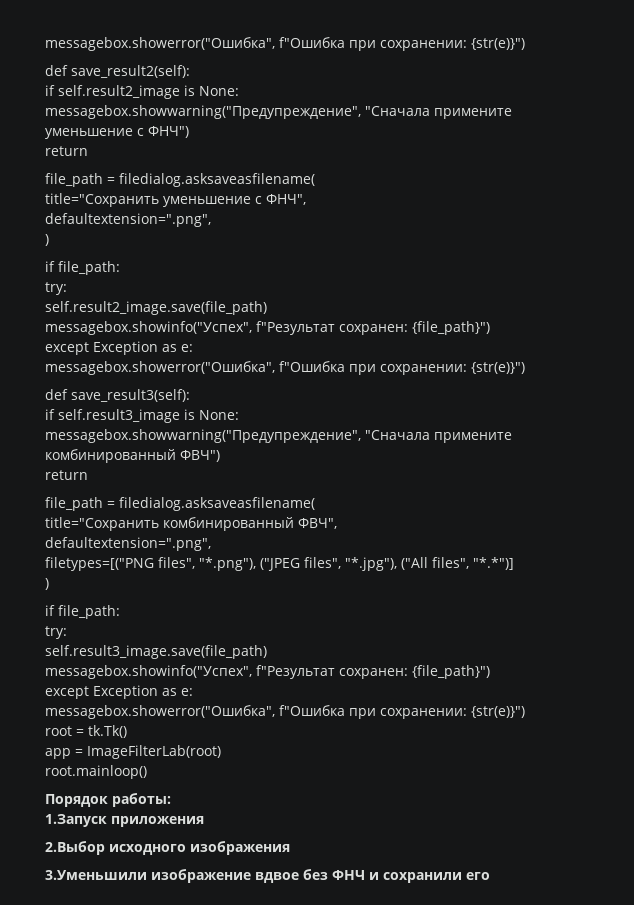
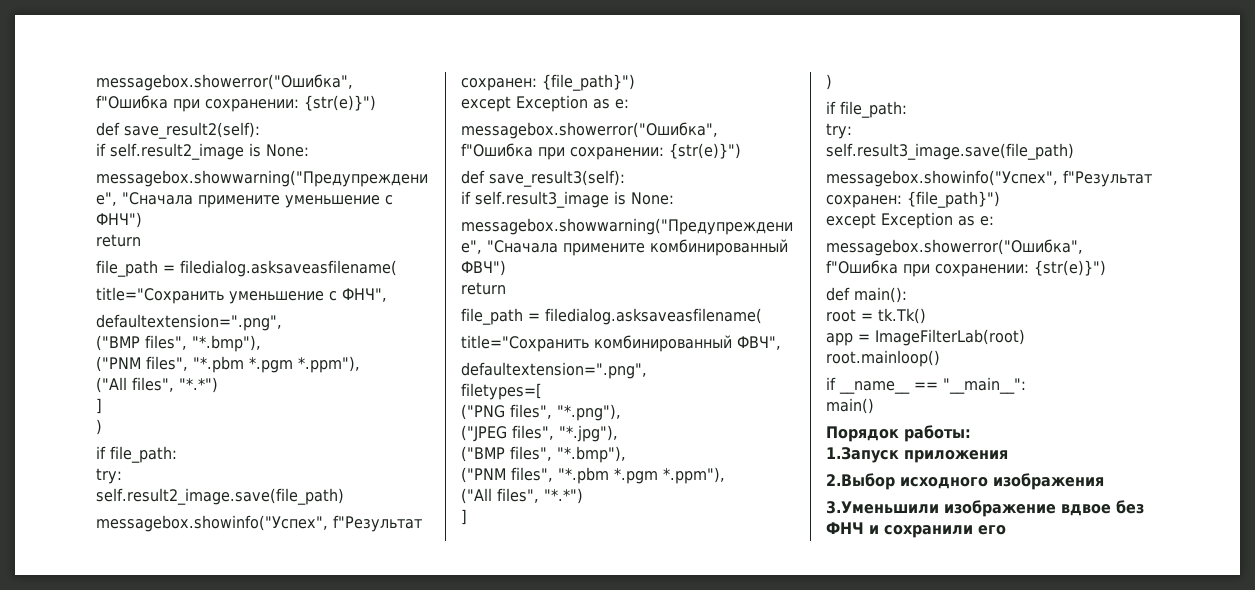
  title="Сохранить уменьшение с ФНЧ",
  defaultextension=".png",
+ ("BMP files", "*.bmp"),
+ ("PNM files", "*.pbm *.pgm *.ppm"),
+ ("All files", "*.*")
+ ]
- filetypes=[("PNG files", "*.png"), ("JPEG files", "*.jpg"), ("All files", "*.*")]
+ filetypes=[
+ ("PNG files", "*.png"),
+ ("JPEG files", "*.jpg"),
+ ("BMP files", "*.bmp"),
+ ("PNM files", "*.pbm *.pgm *.ppm"),
+ ("All files", "*.*")
+ ]
+ def main():
+ if __name__ == "__main__":
+ main()

